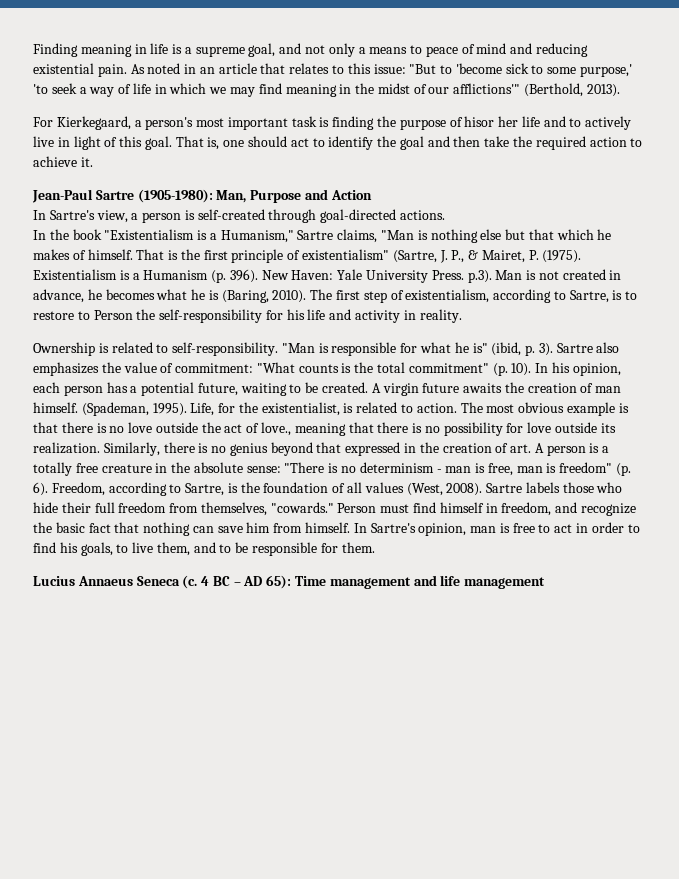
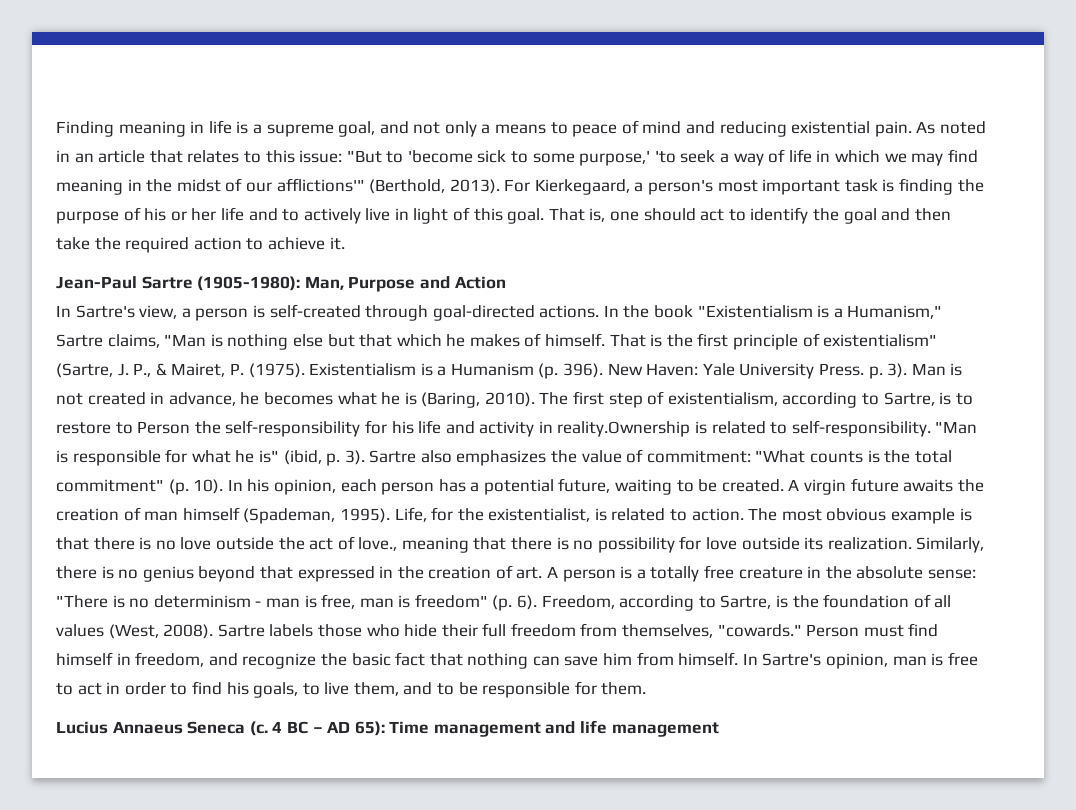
- As noted in an article that relates to this issue: "But to 'become sick to some purpose,' 'to seek a way of life in which we may find meaning in the midst of our afflictions'" (Berthold, 2013).
- For Kierkegaard, a person's most important task is finding the purpose of hisor her life and to actively live in light of this goal.
+ As noted in an article that relates to this issue: "But to 'become sick to some purpose,' 'to seek a way of life in which we may find meaning in the midst of our afflictions'" (Berthold, 2013). For Kierkegaard, a person's most important task is finding the purpose of his or her life and to actively live in light of this goal.
- In Sartre's view, a person is self-created through goal-directed actions.
- In the book "Existentialism is a Humanism," Sartre claims, "Man is nothing else but that which he makes of himself.
+ In Sartre's view, a person is self-created through goal-directed actions. In the book "Existentialism is a Humanism," Sartre claims, "Man is nothing else but that which he makes of himself.
- New Haven: Yale University Press. p.3). Man is not created in advance, he becomes what he is (Baring, 2010).
+ New Haven: Yale University Press. p. 3). Man is not created in advance, he becomes what he is (Baring, 2010).
- The first step of existentialism, according to Sartre, is to restore to Person the self-responsibility for his life and activity in reality.
- Ownership is related to self-responsibility.
+ The first step of existentialism, according to Sartre, is to restore to Person the self-responsibility for his life and activity in reality.Ownership is related to self-responsibility.
- A virgin future awaits the creation of man himself. (Spademan, 1995).
+ A virgin future awaits the creation of man himself (Spademan, 1995).

